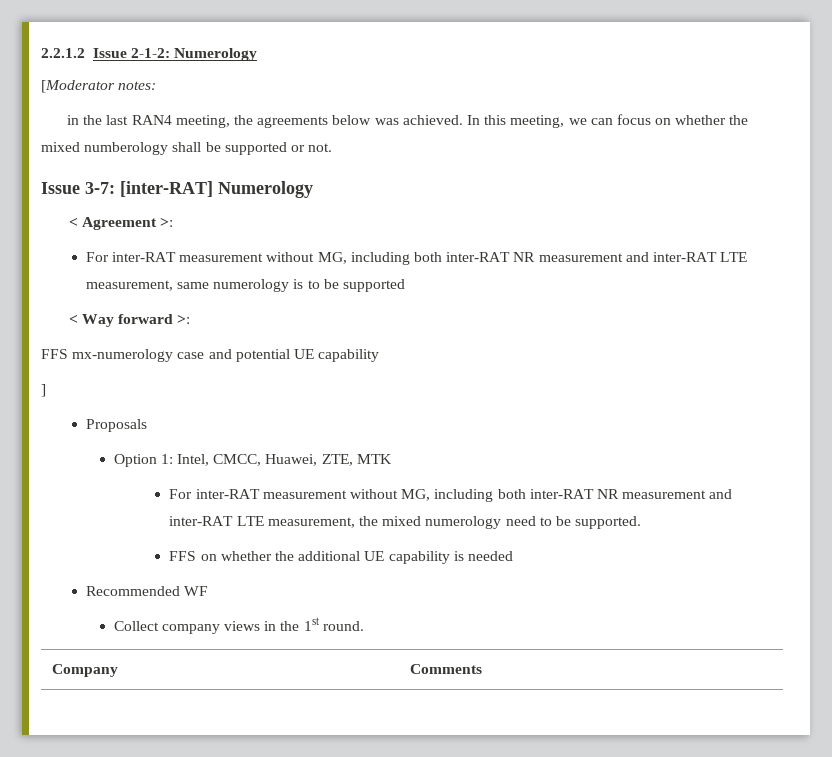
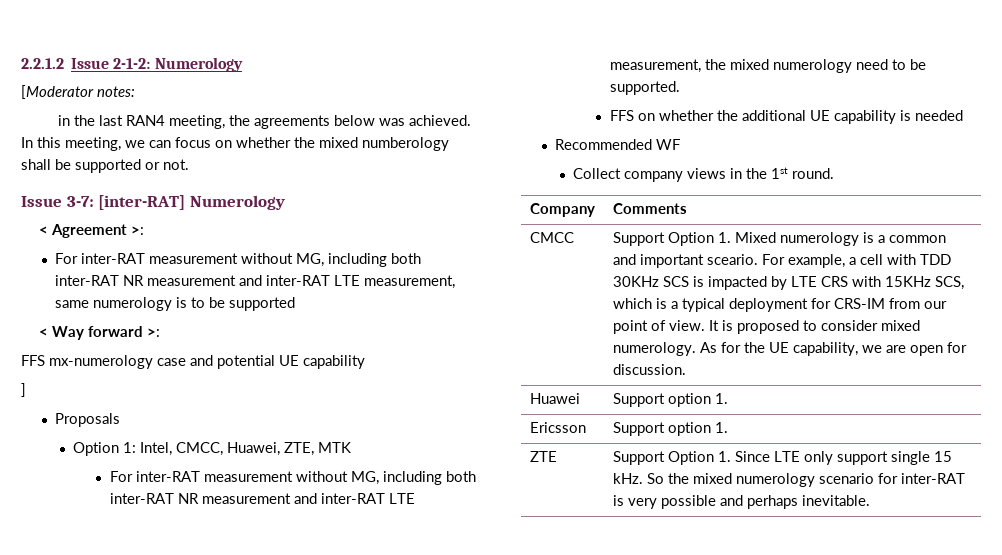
+ CMCC | Support Option 1. Mixed numerology is a common and important sceario. For example, a cell with TDD 30KHz SCS is impacted by LTE CRS with 15KHz SCS, which is a typical deployment for CRS-IM from our point of view. It is proposed to consider mixed numerology. As for the UE capability, we are open for discussion.
+ Huawei | Support option 1.
+ Ericsson | Support option 1.
+ ZTE | Support Option 1. Since LTE only support single 15 kHz. So the mixed numerology scenario for inter-RAT is very possible and perhaps inevitable.

